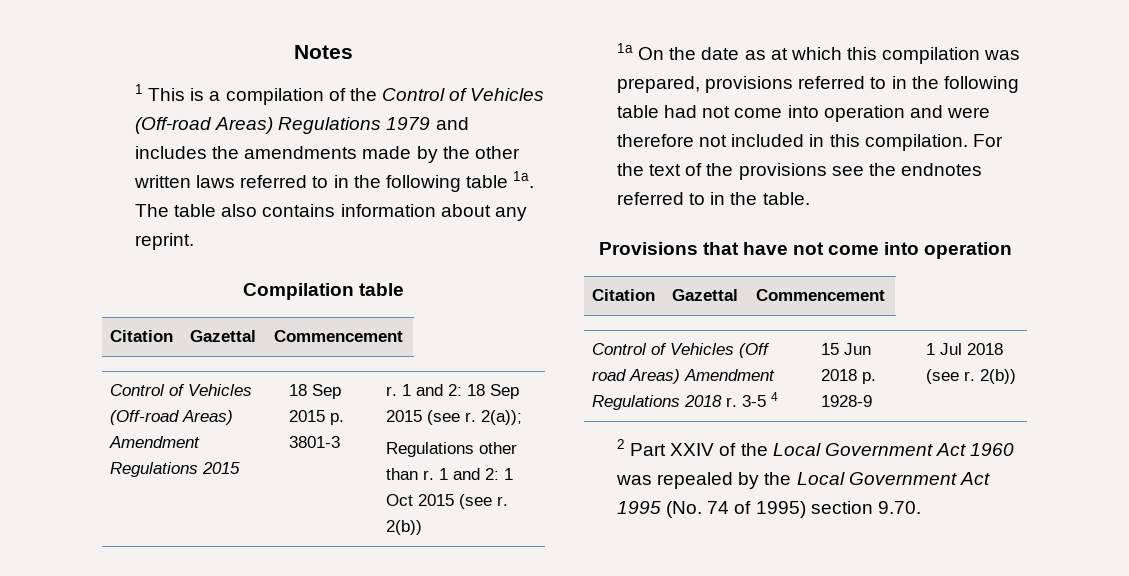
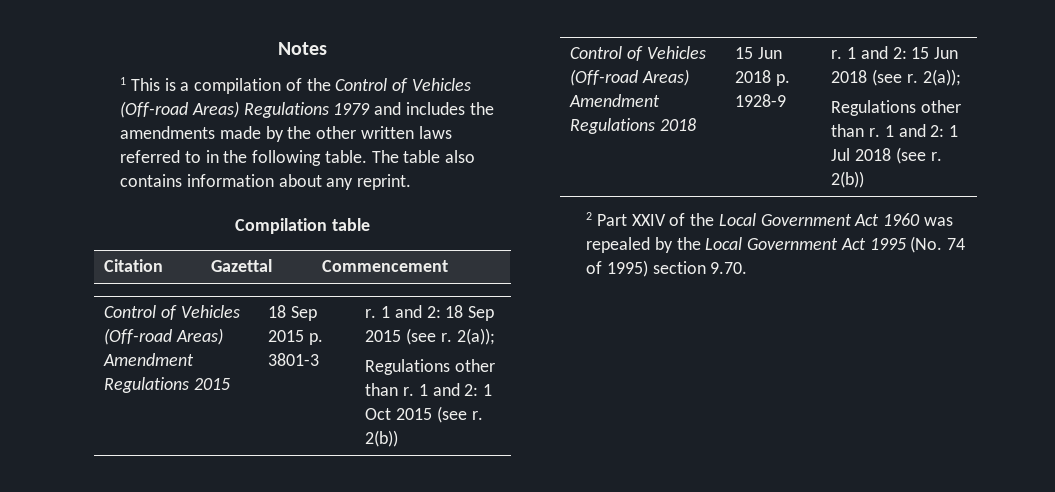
- 1 This is a compilation of the Control of Vehicles (Off-road Areas) Regulations 1979 and includes the amendments made by the other written laws referred to in the following table 1a.
+ 1 This is a compilation of the Control of Vehicles (Off-road Areas) Regulations 1979 and includes the amendments made by the other written laws referred to in the following table.
- 1a On the date as at which this compilation was prepared, provisions referred to in the following table had not come into operation and were therefore not included in this compilation. For the text of the provisions see the endnotes referred to in the table.
- Provisions that have not come into operation
- Citation | Gazettal | Commencement
- Control of Vehicles (Off road Areas) Amendment Regulations 2018 r. 3-5 4 | 15 Jun 2018 p. 1928-9 | 1 Jul 2018 (see r. 2(b))
+ Control of Vehicles (Off-road Areas) Amendment Regulations 2018 | 15 Jun 2018 p. 1928-9 | r. 1 and 2: 15 Jun 2018 (see r. 2(a));
+ Regulations other than r. 1 and 2: 1 Jul 2018 (see r. 2(b))

